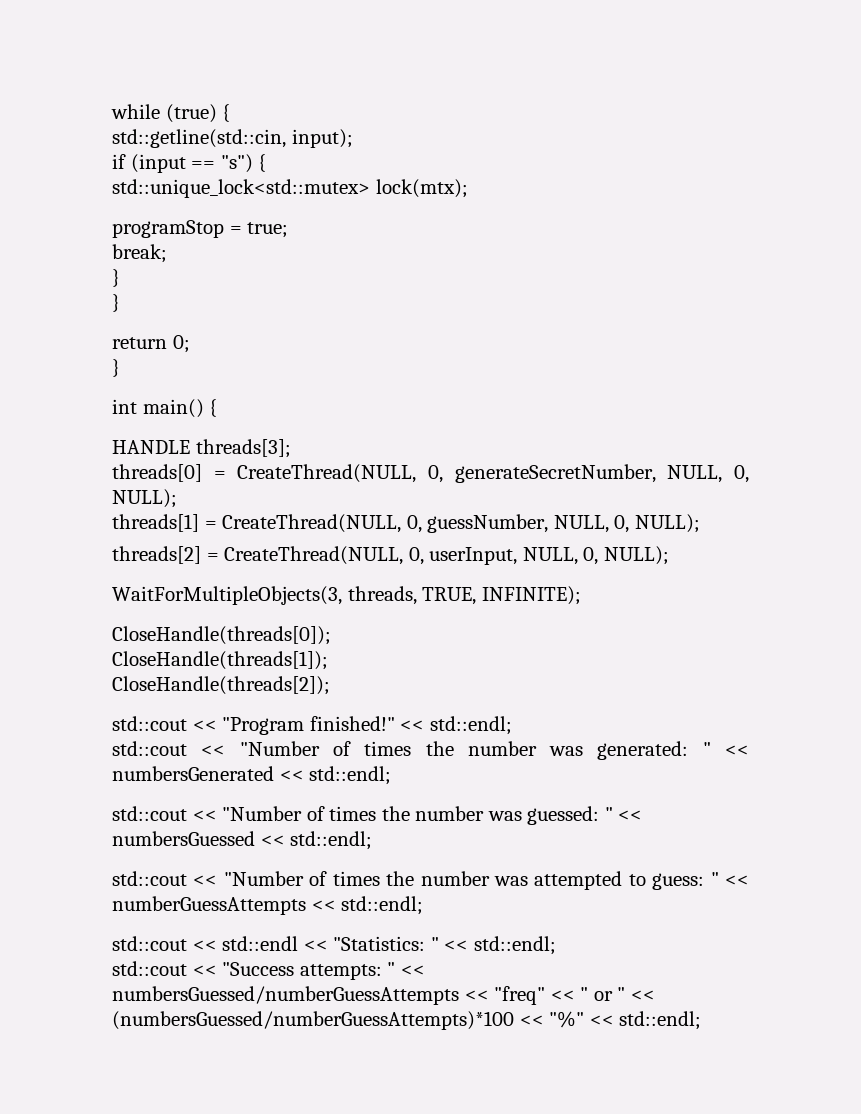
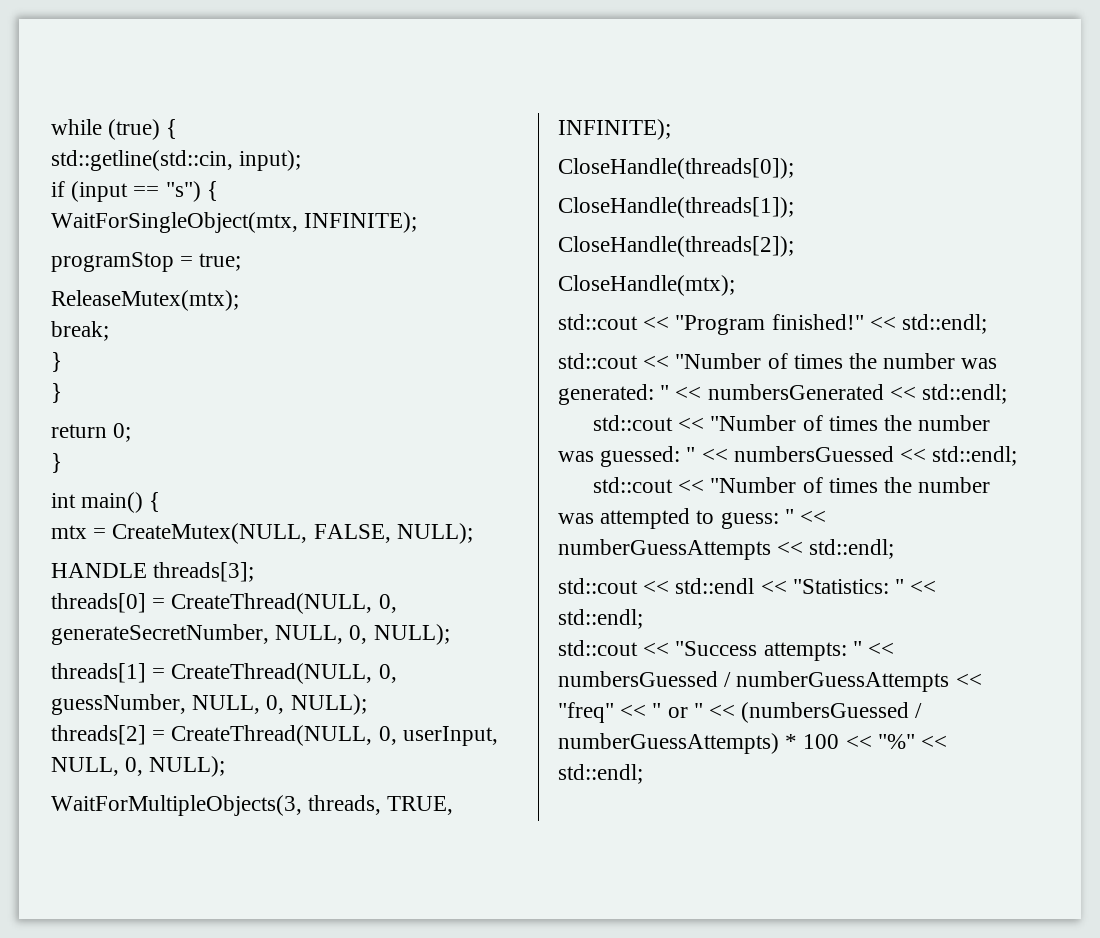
- std::unique_lock<std::mutex> lock(mtx);
+ WaitForSingleObject(mtx, INFINITE);
+ ReleaseMutex(mtx);
+ mtx = CreateMutex(NULL, FALSE, NULL);
+ CloseHandle(mtx);
- std::cout << "Success attempts: " << numbersGuessed/numberGuessAttempts << "freq" << " or " << (numbersGuessed/numberGuessAttempts)*100 << "%" << std::endl;
+ std::cout << "Success attempts: " << numbersGuessed / numberGuessAttempts << "freq" << " or " << (numbersGuessed / numberGuessAttempts) * 100 << "%" << std::endl;

